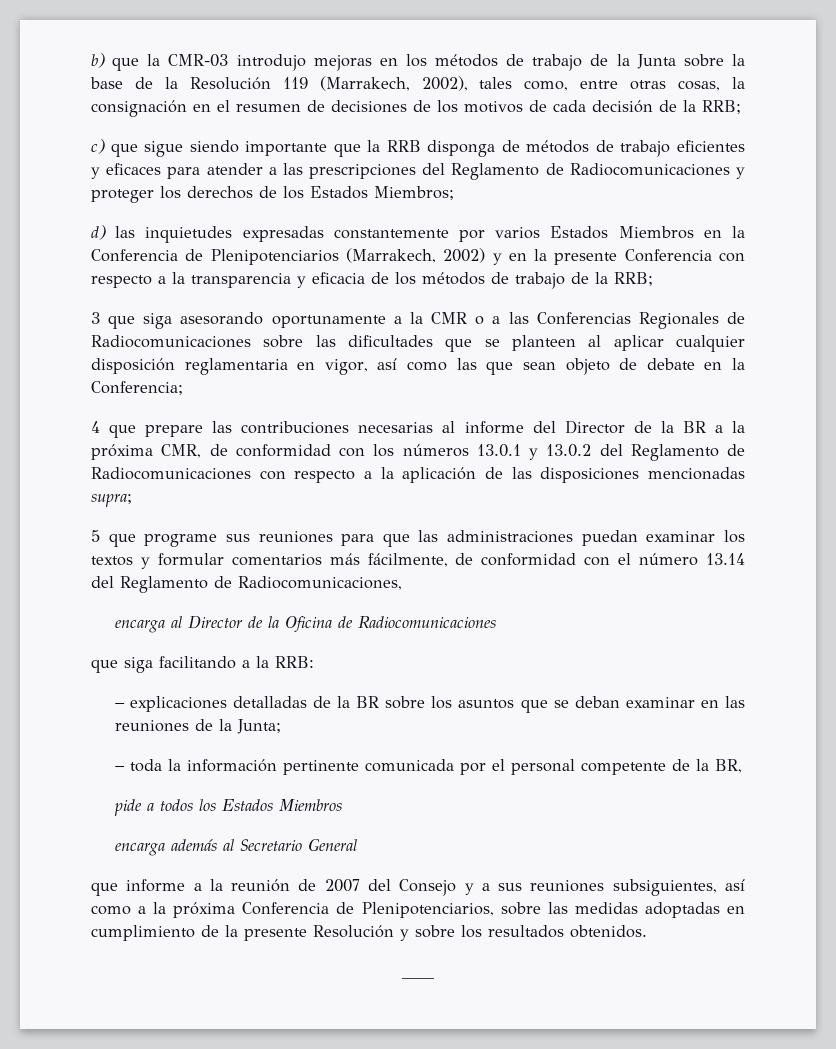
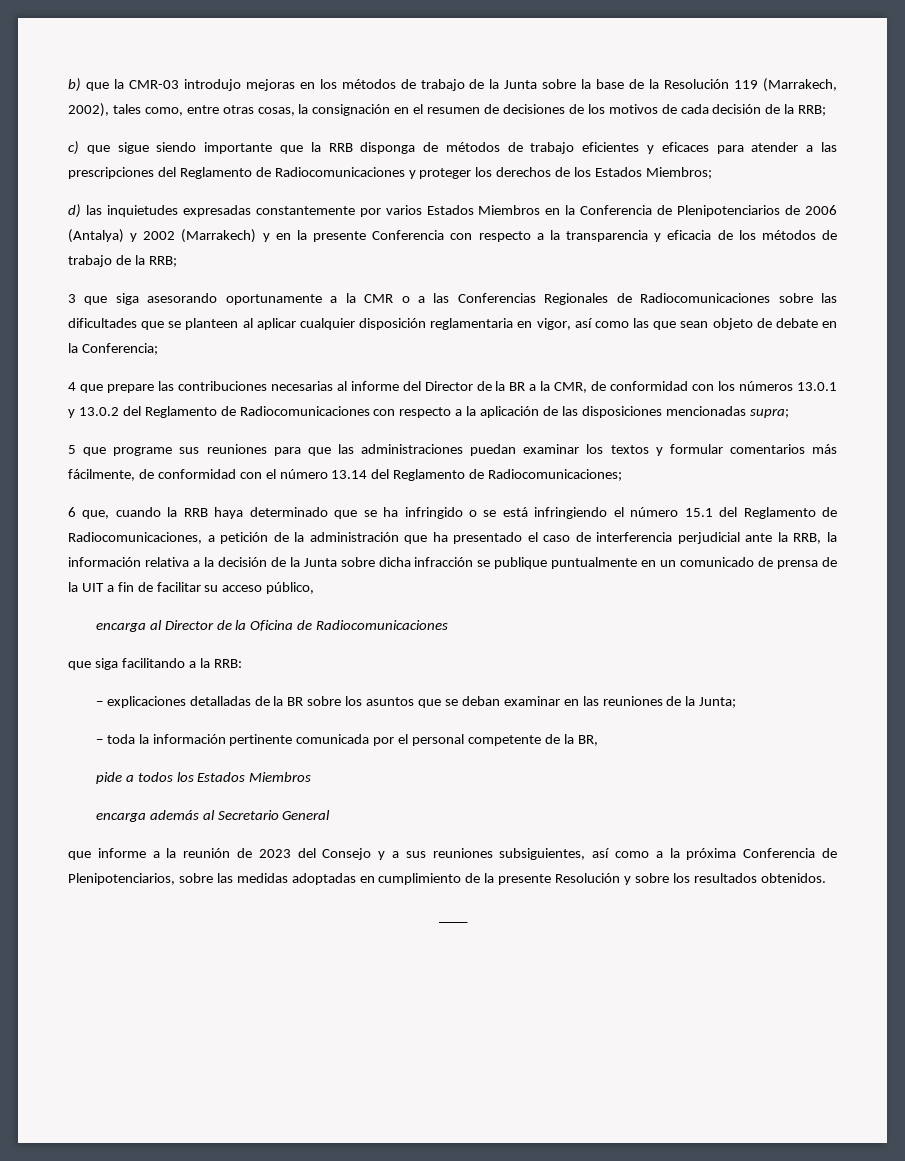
- d) las inquietudes expresadas constantemente por varios Estados Miembros en la Conferencia de Plenipotenciarios (Marrakech, 2002) y en la presente Conferencia con respecto a la transparencia y eficacia de los métodos de trabajo de la RRB;
+ d) las inquietudes expresadas constantemente por varios Estados Miembros en la Conferencia de Plenipotenciarios de 2006 (Antalya) y 2002 (Marrakech) y en la presente Conferencia con respecto a la transparencia y eficacia de los métodos de trabajo de la RRB;
- 4 que prepare las contribuciones necesarias al informe del Director de la BR a la próxima CMR, de conformidad con los números 13.0.1 y 13.0.2 del Reglamento de Radiocomunicaciones con respecto a la aplicación de las disposiciones mencionadas supra;
+ 4 que prepare las contribuciones necesarias al informe del Director de la BR a la CMR, de conformidad con los números 13.0.1 y 13.0.2 del Reglamento de Radiocomunicaciones con respecto a la aplicación de las disposiciones mencionadas supra;
- 5 que programe sus reuniones para que las administraciones puedan examinar los textos y formular comentarios más fácilmente, de conformidad con el número 13.14 del Reglamento de Radiocomunicaciones,
+ 5 que programe sus reuniones para que las administraciones puedan examinar los textos y formular comentarios más fácilmente, de conformidad con el número 13.14 del Reglamento de Radiocomunicaciones;
+ 6 que, cuando la RRB haya determinado que se ha infringido o se está infringiendo el número 15.1 del Reglamento de Radiocomunicaciones, a petición de la administración que ha presentado el caso de interferencia perjudicial ante la RRB, la información relativa a la decisión de la Junta sobre dicha infracción se publique puntualmente en un comunicado de prensa de la UIT a fin de facilitar su acceso público,
- que informe a la reunión de 2007 del Consejo y a sus reuniones subsiguientes, así como a la próxima Conferencia de Plenipotenciarios, sobre las medidas adoptadas en cumplimiento de la presente Resolución y sobre los resultados obtenidos.
+ que informe a la reunión de 2023 del Consejo y a sus reuniones subsiguientes, así como a la próxima Conferencia de Plenipotenciarios, sobre las medidas adoptadas en cumplimiento de la presente Resolución y sobre los resultados obtenidos.

